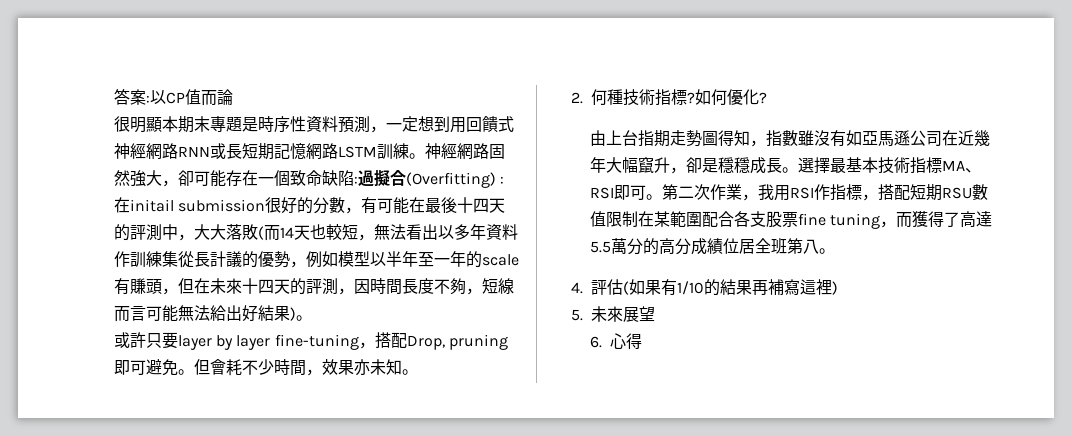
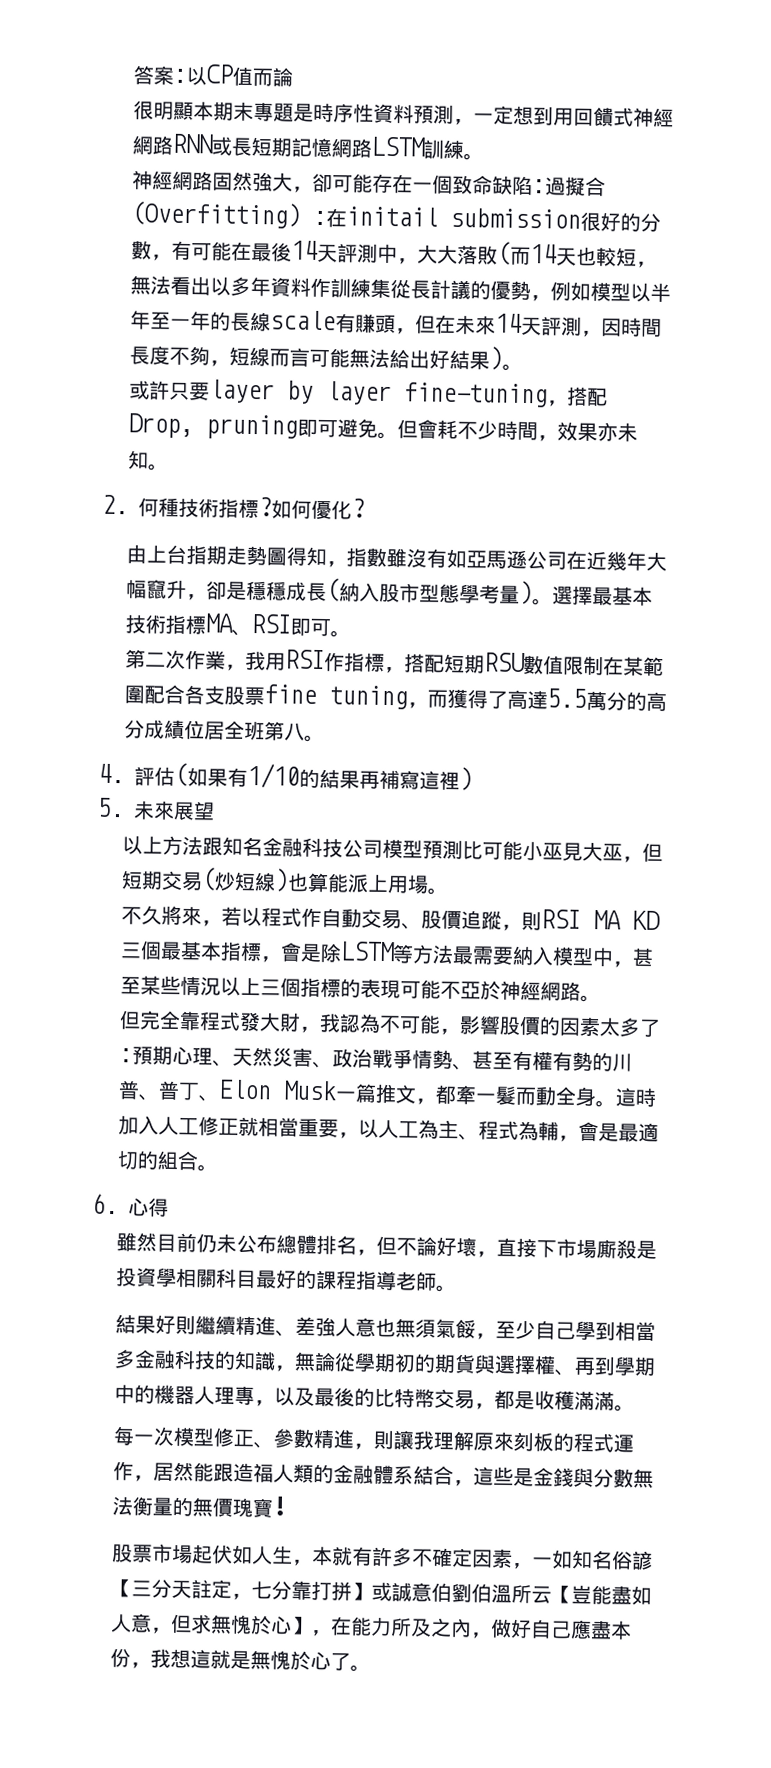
- 很明顯本期末專題是時序性資料預測，一定想到用回饋式神經網路RNN或長短期記憶網路LSTM訓練。神經網路固然強大，卻可能存在一個致命缺陷:
+ 很明顯本期末專題是時序性資料預測，一定想到用回饋式神經網路RNN或長短期記憶網路LSTM訓練。
+ 神經網路固然強大，卻可能存在一個致命缺陷:
- 在initail submission很好的分數，有可能在最後十四天的評測中，大大落敗(而14天也較短，無法看出以多年資料作訓練集從長計議的優勢，例如模型以半年至一年的scale有賺頭，但在未來十四天的評測，因時間長度不夠，短線而言可能無法給出好結果)。
+ 在initail submission很好的分數，有可能在最後14天評測中，大大落敗(而14天也較短，無法看出以多年資料作訓練集從長計議的優勢，例如模型以半年至一年的長線scale有賺頭，但在未來14天評測，因時間長度不夠，短線而言可能無法給出好結果)。
- 由上台指期走勢圖得知，指數雖沒有如亞馬遜公司在近幾年大幅竄升，卻是穩穩成長。
+ 由上台指期走勢圖得知，指數雖沒有如亞馬遜公司在近幾年大幅竄升，卻是穩穩成長(納入股市型態學考量)。
- 選擇最基本技術指標MA、RSI即可。第二次作業，我用RSI作指標，搭配短期RSU數值限制在某範圍配合各支股票fine tuning，而獲得了高達5.5萬分的高分成績位居全班第八。
+ 選擇最基本技術指標MA、RSI即可。
+ 第二次作業，我用RSI作指標，搭配短期RSU數值限制在某範圍配合各支股票fine tuning，而獲得了高達5.5萬分的高分成績位居全班第八。
+ 以上方法跟知名金融科技公司模型預測比可能小巫見大巫，但短期交易(炒短線)也算能派上用場。
+ 不久將來，若以程式作自動交易、股價追蹤，則RSI MA KD三個最基本指標，會是除LSTM等方法最需要納入模型中，甚至某些情況以上三個指標的表現可能不亞於神經網路。
+ 但完全靠程式發大財，我認為不可能，影響股價的因素太多了:預期心理、天然災害、政治戰爭情勢、甚至有權有勢的川普、普丁、Elon Musk一篇推文，都牽一髮而動全身。這時加入人工修正就相當重要，以人工為主、程式為輔，會是最適切的組合。
  6.心得
+ 雖然目前仍未公布總體排名，但不論好壞，直接下市場廝殺是投資學相關科目最好的課程指導老師。
+ 結果好則繼續精進、差強人意也無須氣餒，至少自己學到相當多金融科技的知識，無論從學期初的期貨與選擇權、再到學期中的機器人理專，以及最後的比特幣交易，都是收穫滿滿。
+ 每一次模型修正、參數精進，則讓我理解原來刻板的程式運作，居然能跟造福人類的金融體系結合，這些是金錢與分數無法衡量的無價瑰寶!
+ 股票市場起伏如人生，本就有許多不確定因素，一如知名俗諺【三分天註定，七分靠打拼】或誠意伯劉伯溫所云【豈能盡如人意，但求無愧於心】，在能力所及之內，做好自己應盡本份，我想這就是無愧於心了。

